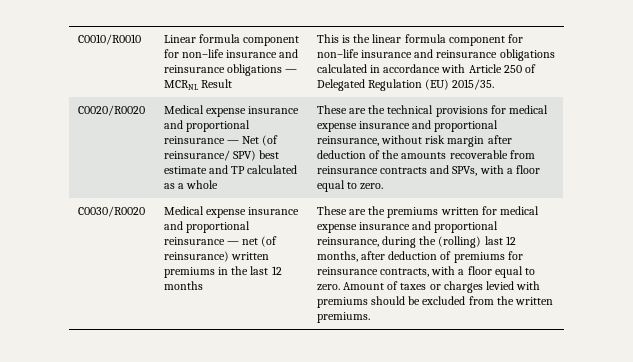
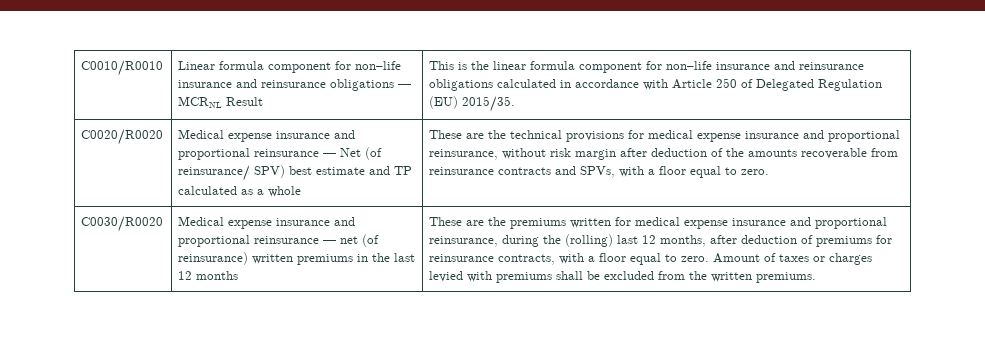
- Amount of taxes or charges levied with premiums should be excluded from the written premiums.
+ Amount of taxes or charges levied with premiums shall be excluded from the written premiums.

